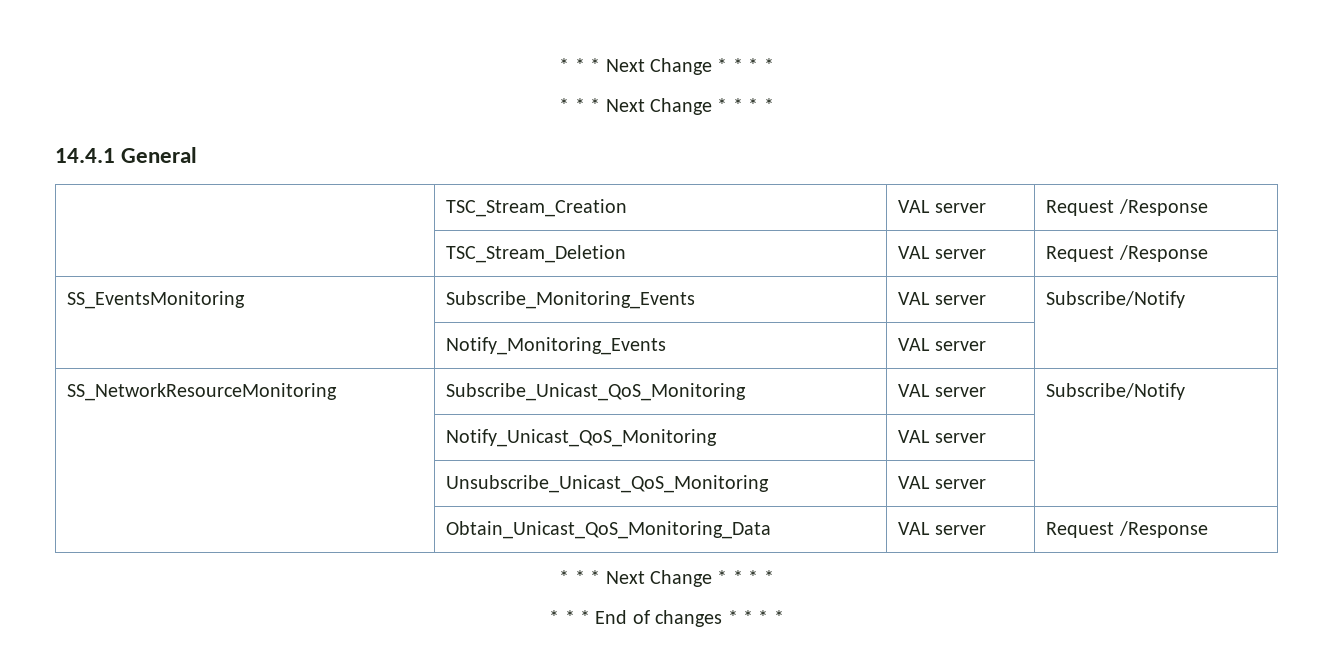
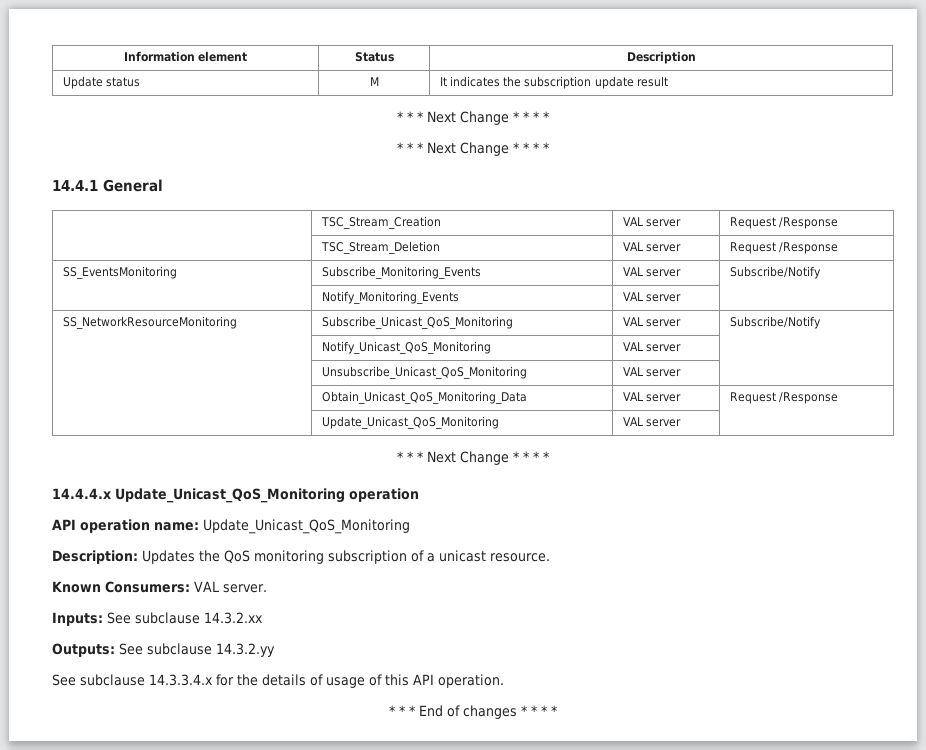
+ Information element | Status | Description
+ Update status | M | It indicates the subscription update result
  | Obtain_Unicast_QoS_Monitoring_Data | VAL server | Request /Response
+ | Update_Unicast_QoS_Monitoring | VAL server |
  * * * Next Change * * * *
+ 14.4.4.x Update_Unicast_QoS_Monitoring operation
+ API operation name: Update_Unicast_QoS_Monitoring
+ Description: Updates the QoS monitoring subscription of a unicast resource.
+ Known Consumers: VAL server.
+ Inputs: See subclause 14.3.2.xx
+ Outputs: See subclause 14.3.2.yy
+ See subclause 14.3.3.4.x for the details of usage of this API operation.

